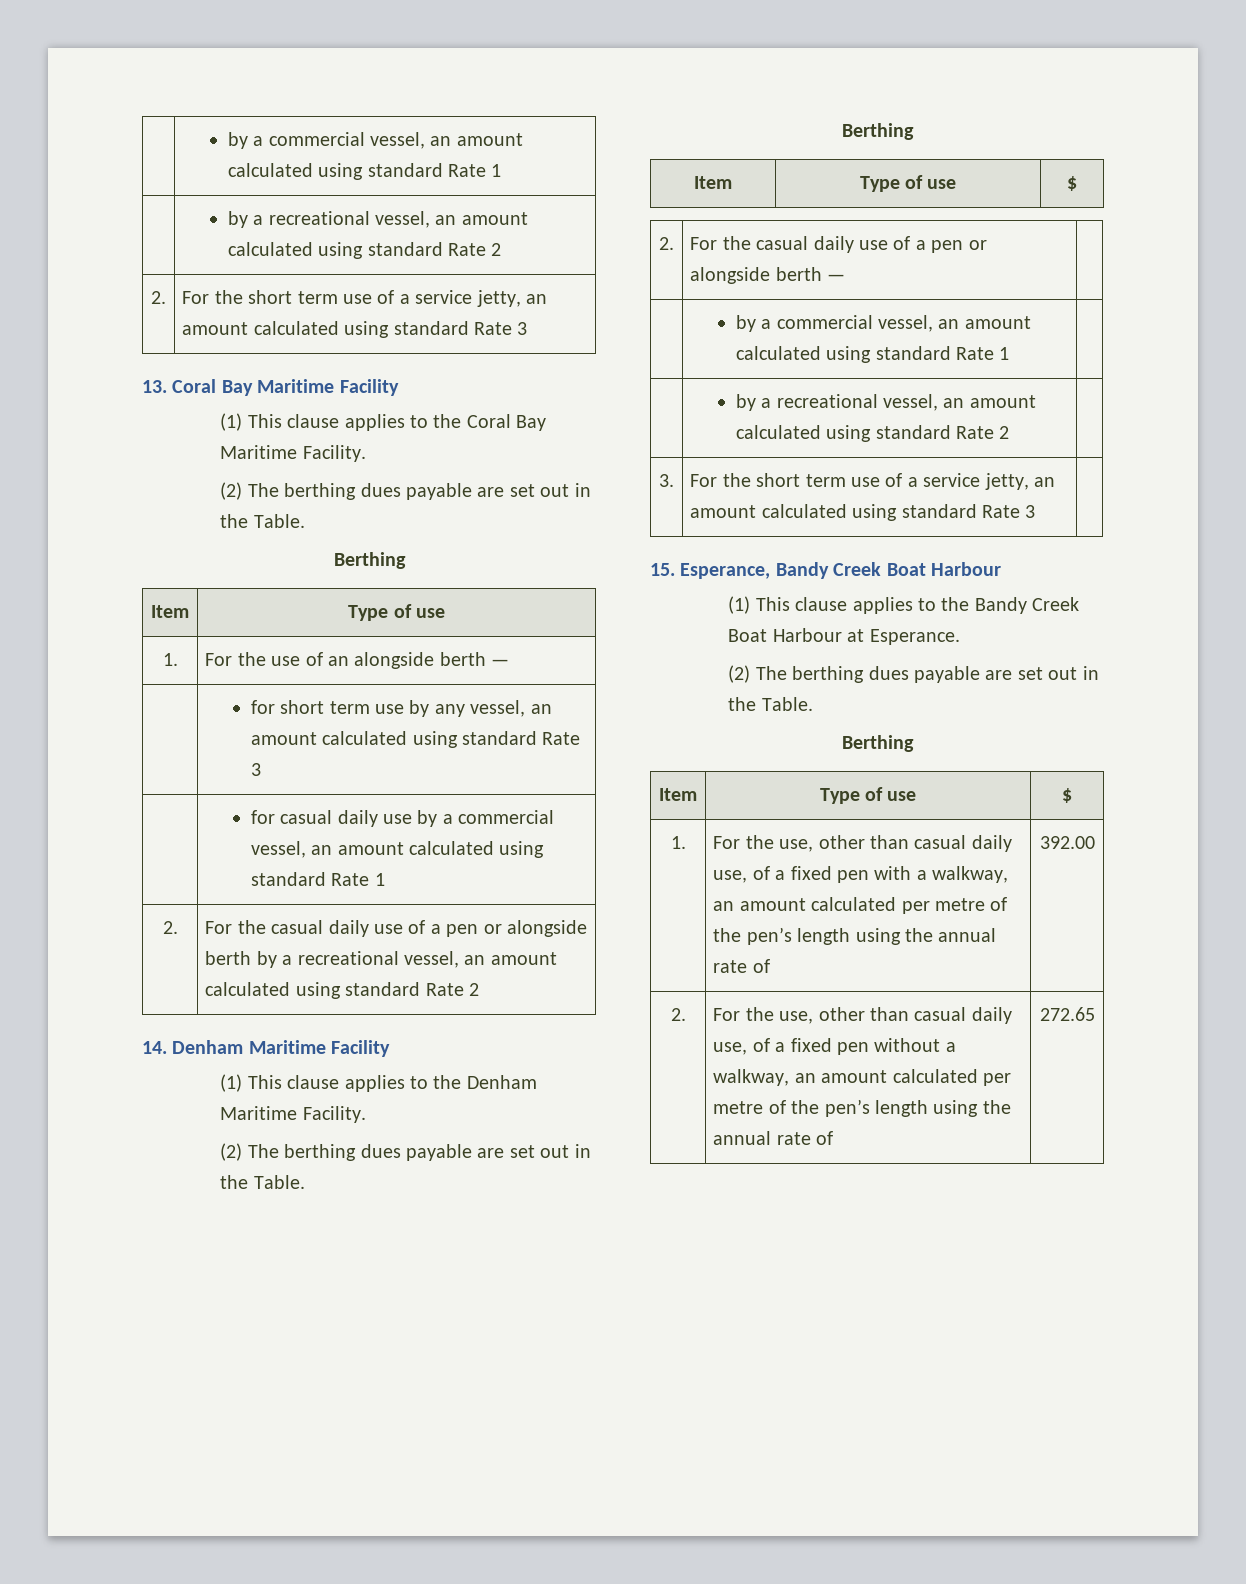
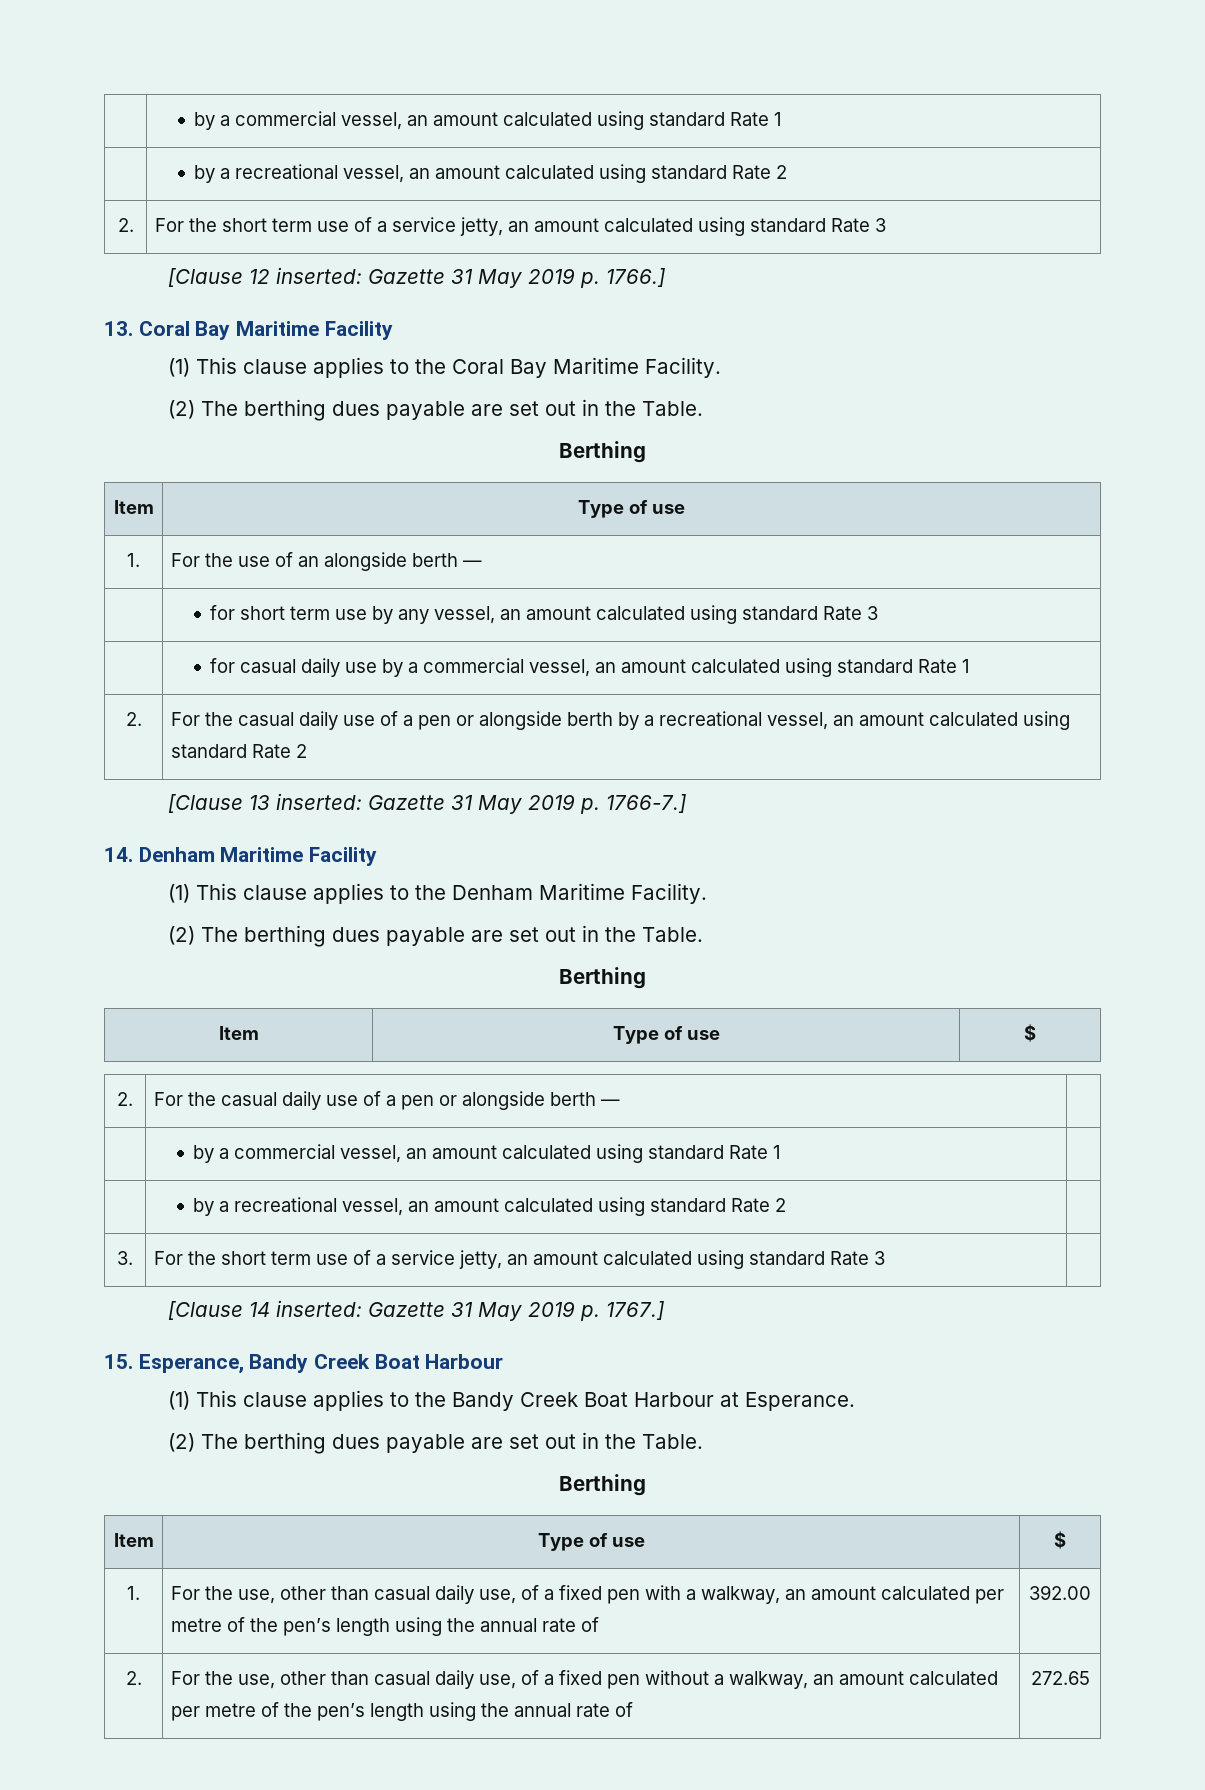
+ [Clause 12 inserted: Gazette 31 May 2019 p. 1766.]
+ [Clause 13 inserted: Gazette 31 May 2019 p. 1766-7.]
+ [Clause 14 inserted: Gazette 31 May 2019 p. 1767.]

